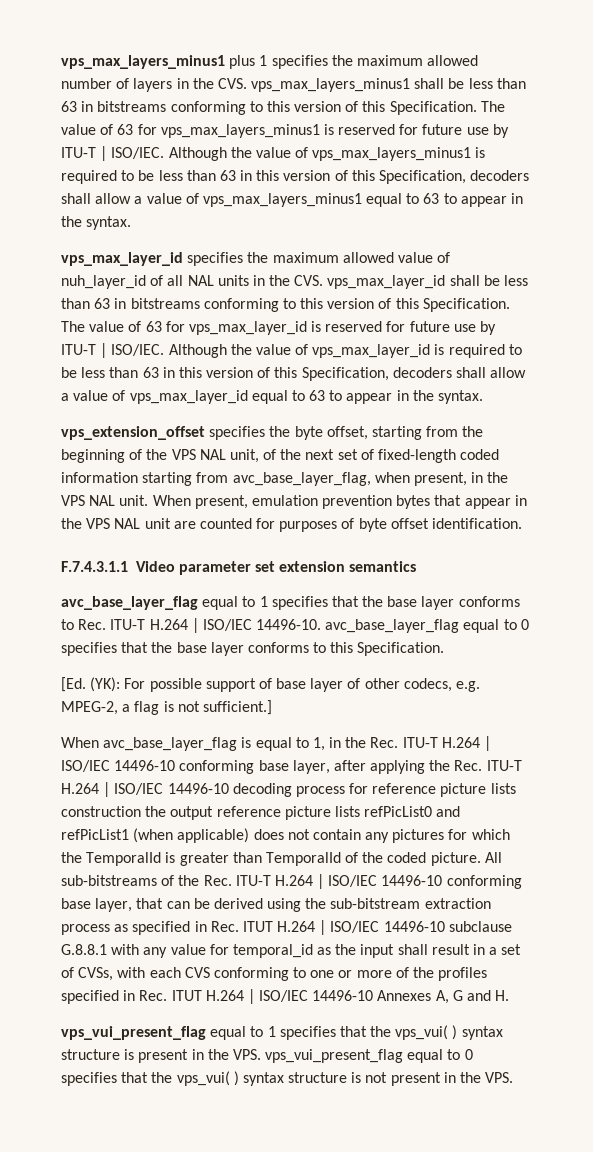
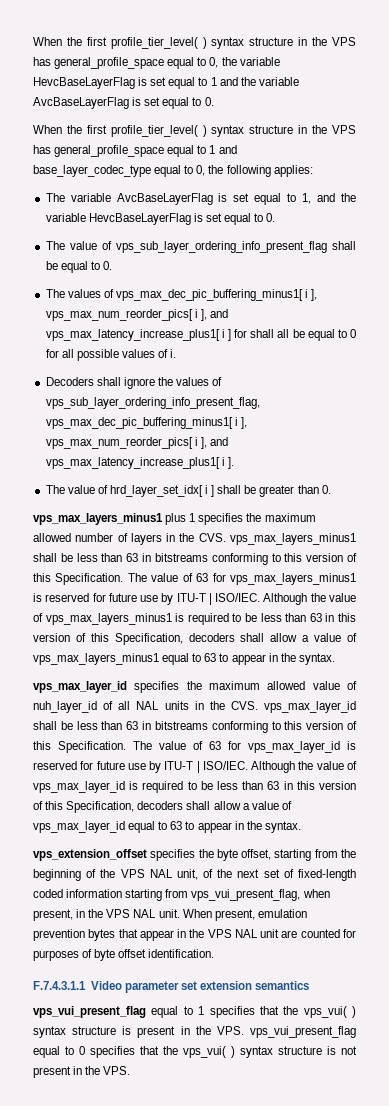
+ When the first profile_tier_level( ) syntax structure in the VPS has general_profile_space equal to 0, the variable HevcBaseLayerFlag is set equal to 1 and the variable AvcBaseLayerFlag is set equal to 0.
+ When the first profile_tier_level( ) syntax structure in the VPS has general_profile_space equal to 1 and base_layer_codec_type equal to 0, the following applies:
+ The variable AvcBaseLayerFlag is set equal to 1, and the variable HevcBaseLayerFlag is set equal to 0.
+ The value of vps_sub_layer_ordering_info_present_flag shall be equal to 0.
+ The values of vps_max_dec_pic_buffering_minus1[ i ], vps_max_num_reorder_pics[ i ], and vps_max_latency_increase_plus1[ i ] for shall all be equal to 0 for all possible values of i.
+ Decoders shall ignore the values of vps_sub_layer_ordering_info_present_flag, vps_max_dec_pic_buffering_minus1[ i ], vps_max_num_reorder_pics[ i ], and vps_max_latency_increase_plus1[ i ].
+ The value of hrd_layer_set_idx[ i ] shall be greater than 0.
- vps_extension_offset specifies the byte offset, starting from the beginning of the VPS NAL unit, of the next set of fixed-length coded information starting from avc_base_layer_flag, when present, in the VPS NAL unit.
+ vps_extension_offset specifies the byte offset, starting from the beginning of the VPS NAL unit, of the next set of fixed-length coded information starting from vps_vui_present_flag, when present, in the VPS NAL unit.
- avc_base_layer_flag equal to 1 specifies that the base layer conforms to Rec. ITU-T H.264 | ISO/IEC 14496-10. avc_base_layer_flag equal to 0 specifies that the base layer conforms to this Specification.
- [Ed. (YK): For possible support of base layer of other codecs, e.g. MPEG-2, a flag is not sufficient.]
- When avc_base_layer_flag is equal to 1, in the Rec. ITU-T H.264 | ISO/IEC 14496-10 conforming base layer, after applying the Rec. ITU-T H.264 | ISO/IEC 14496-10 decoding process for reference picture lists construction the output reference picture lists refPicList0 and refPicList1 (when applicable) does not contain any pictures for which the TemporalId is greater than TemporalId of the coded picture. All sub-bitstreams of the Rec. ITU-T H.264 | ISO/IEC 14496-10 conforming base layer, that can be derived using the sub-bitstream extraction process as specified in Rec. ITUT H.264 | ISO/IEC 14496-10 subclause G.8.8.1 with any value for temporal_id as the input shall result in a set of CVSs, with each CVS conforming to one or more of the profiles specified in Rec. ITUT H.264 | ISO/IEC 14496-10 Annexes A, G and H.

